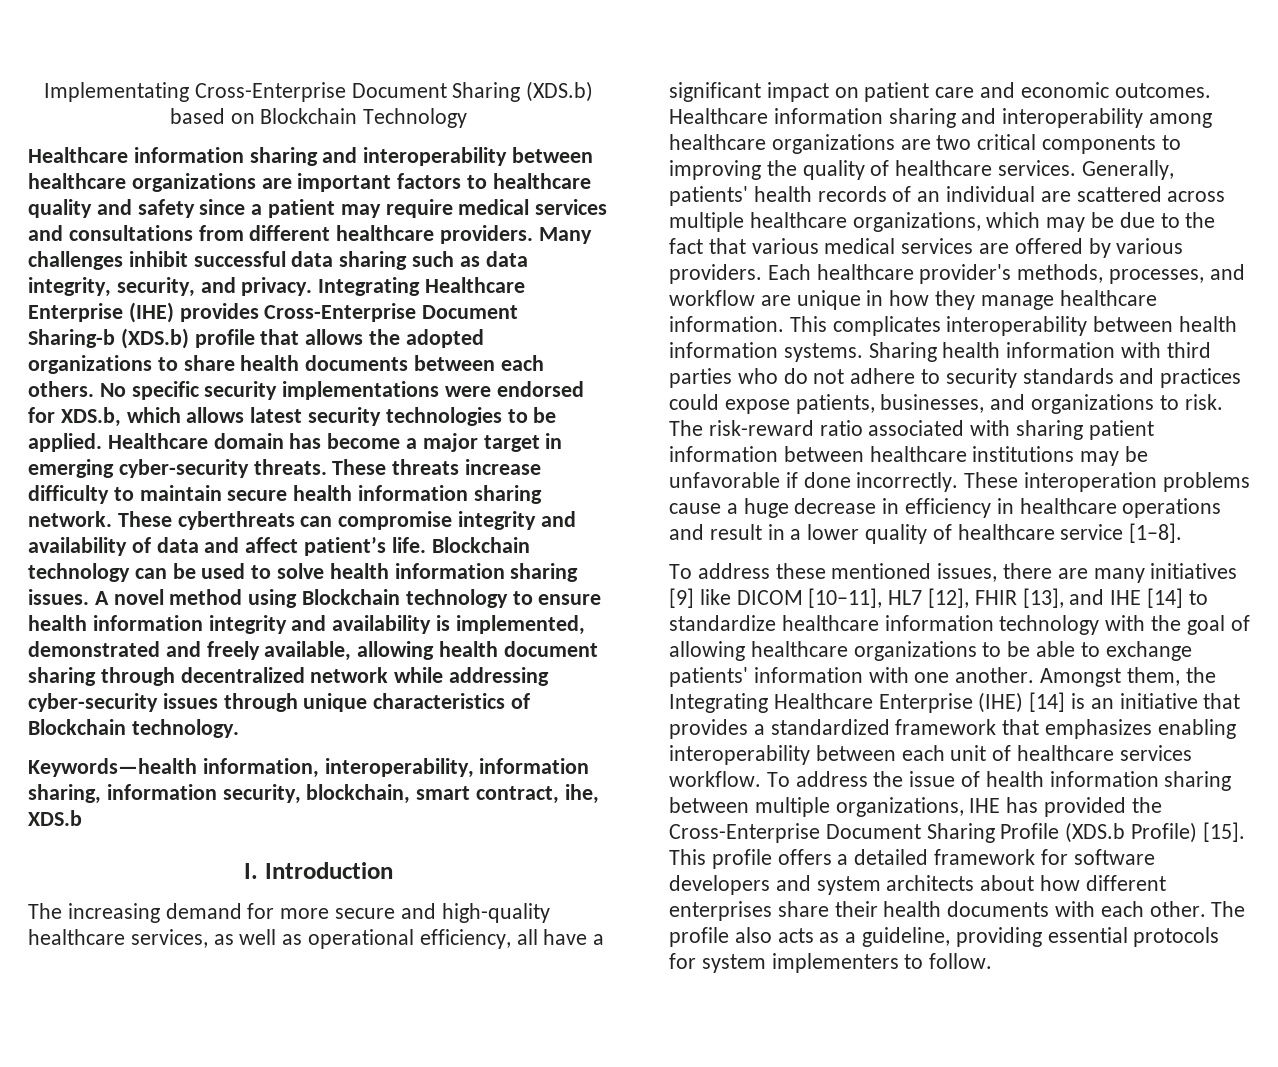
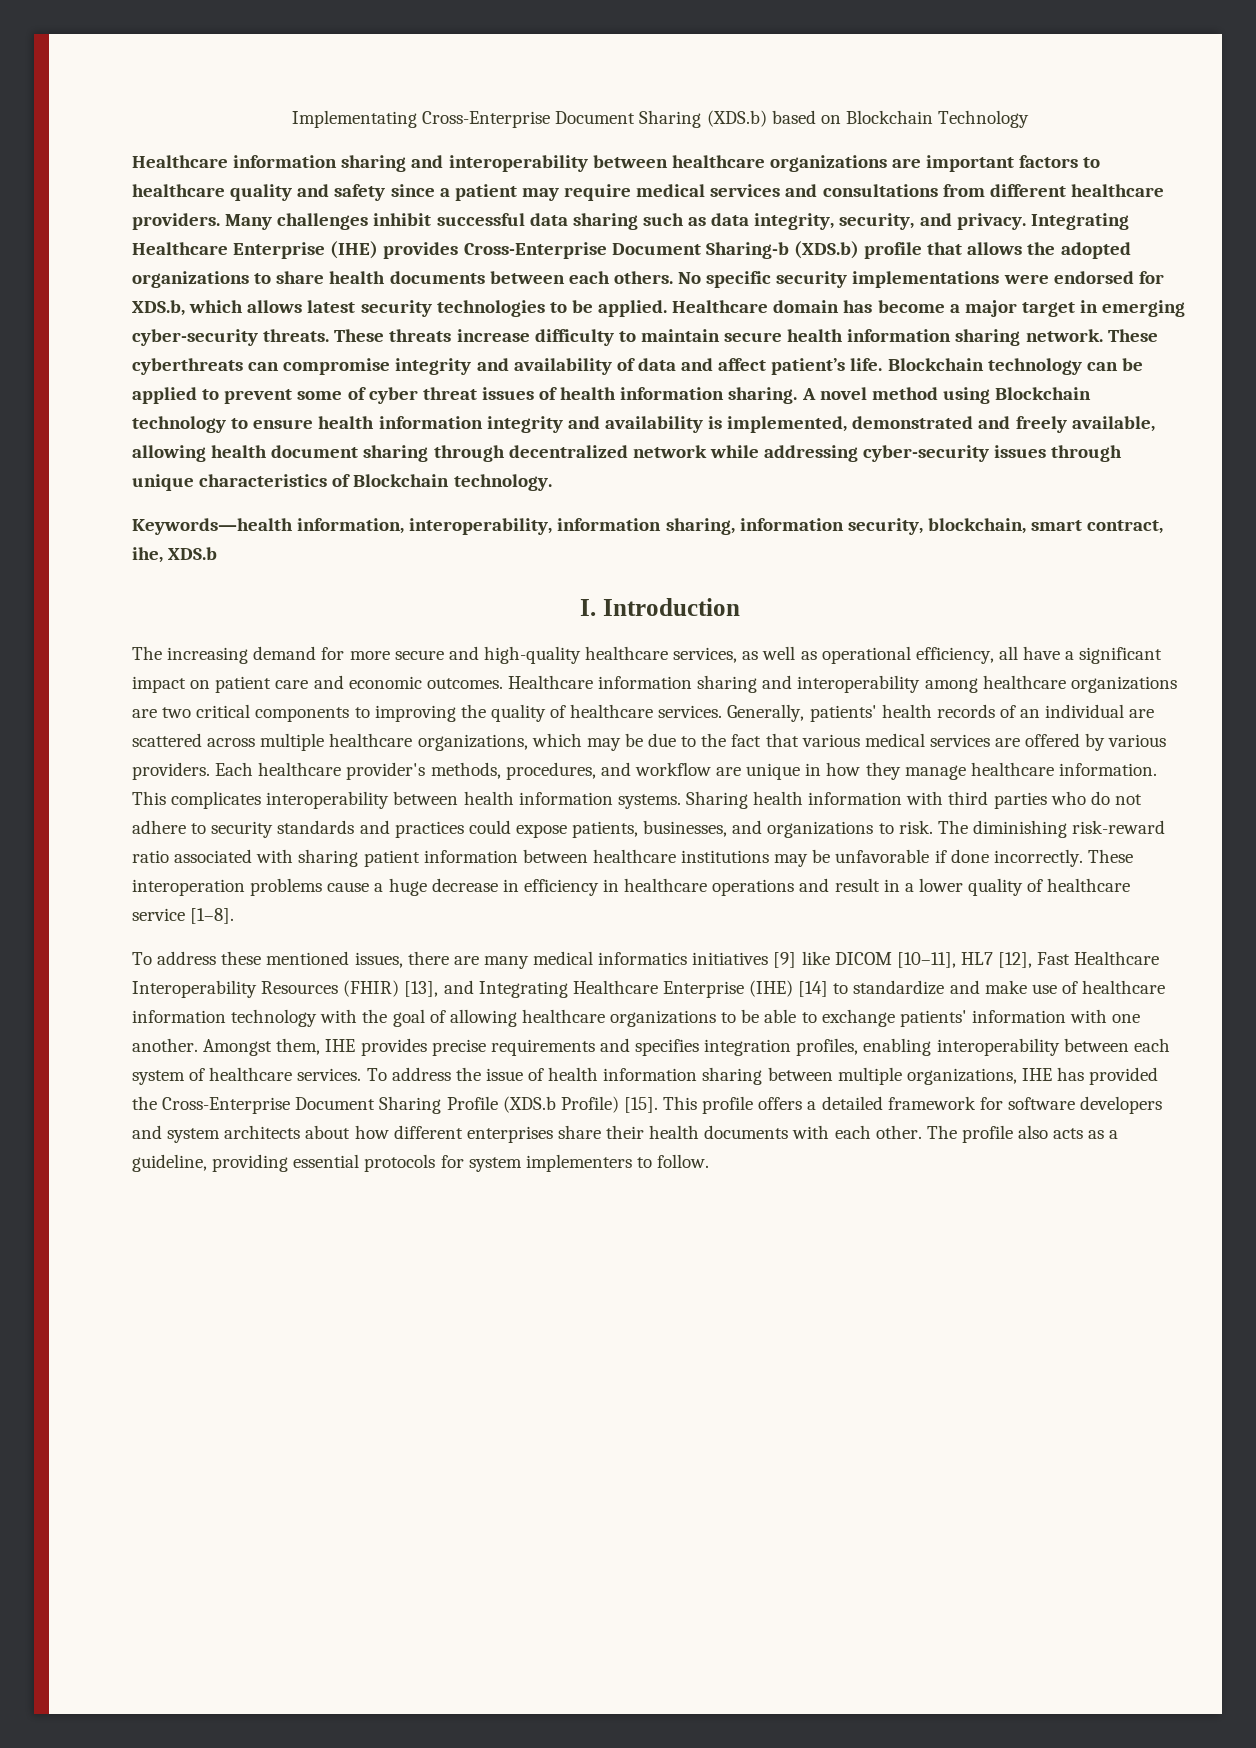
- Blockchain technology can be used to solve health information sharing issues.
+ Blockchain technology can be applied to prevent some of cyber threat issues of health information sharing.
- Each healthcare provider's methods, processes, and workflow are unique in how they manage healthcare information.
+ Each healthcare provider's methods, procedures, and workflow are unique in how they manage healthcare information.
- The risk-reward ratio associated with sharing patient information between healthcare institutions may be unfavorable if done incorrectly.
+ The diminishing risk-reward ratio associated with sharing patient information between healthcare institutions may be unfavorable if done incorrectly.
- To address these mentioned issues, there are many initiatives [9] like DICOM [10–11], HL7 [12], FHIR [13], and IHE [14] to standardize healthcare information technology with the goal of allowing healthcare organizations to be able to exchange patients' information with one another.
+ To address these mentioned issues, there are many medical informatics initiatives [9] like DICOM [10–11], HL7 [12], Fast Healthcare Interoperability Resources (FHIR) [13], and Integrating Healthcare Enterprise (IHE) [14] to standardize and make use of healthcare information technology with the goal of allowing healthcare organizations to be able to exchange patients' information with one another.
- Amongst them, the Integrating Healthcare Enterprise (IHE) [14] is an initiative that provides a standardized framework that emphasizes enabling interoperability between each unit of healthcare services workflow.
+ Amongst them, IHE provides precise requirements and specifies integration profiles, enabling interoperability between each system of healthcare services.

